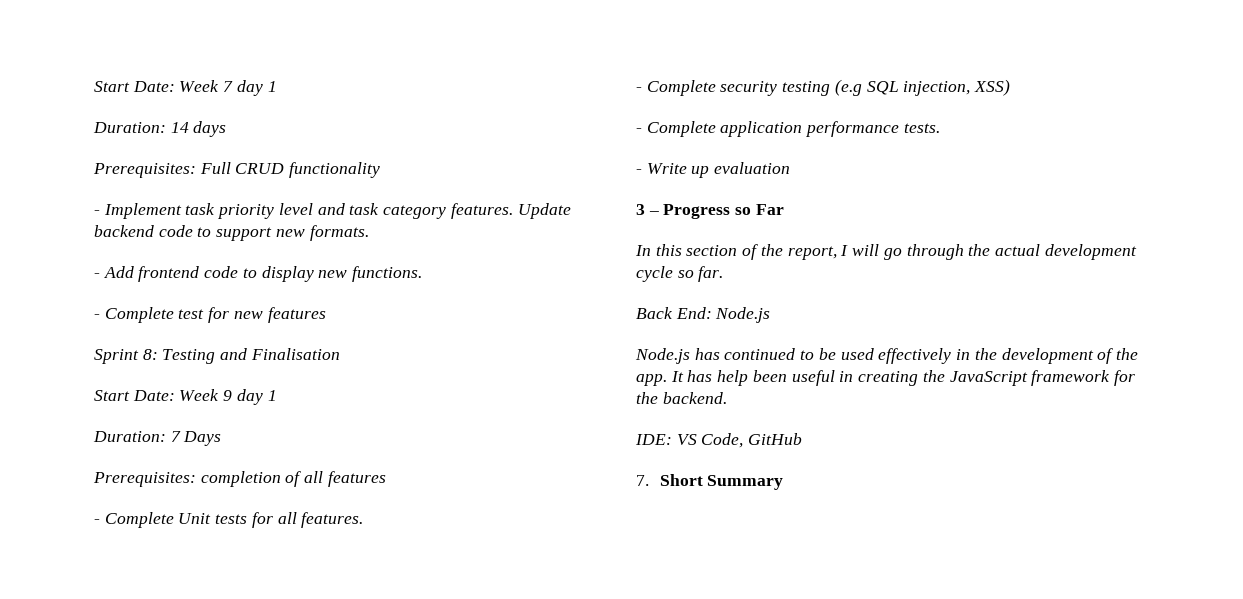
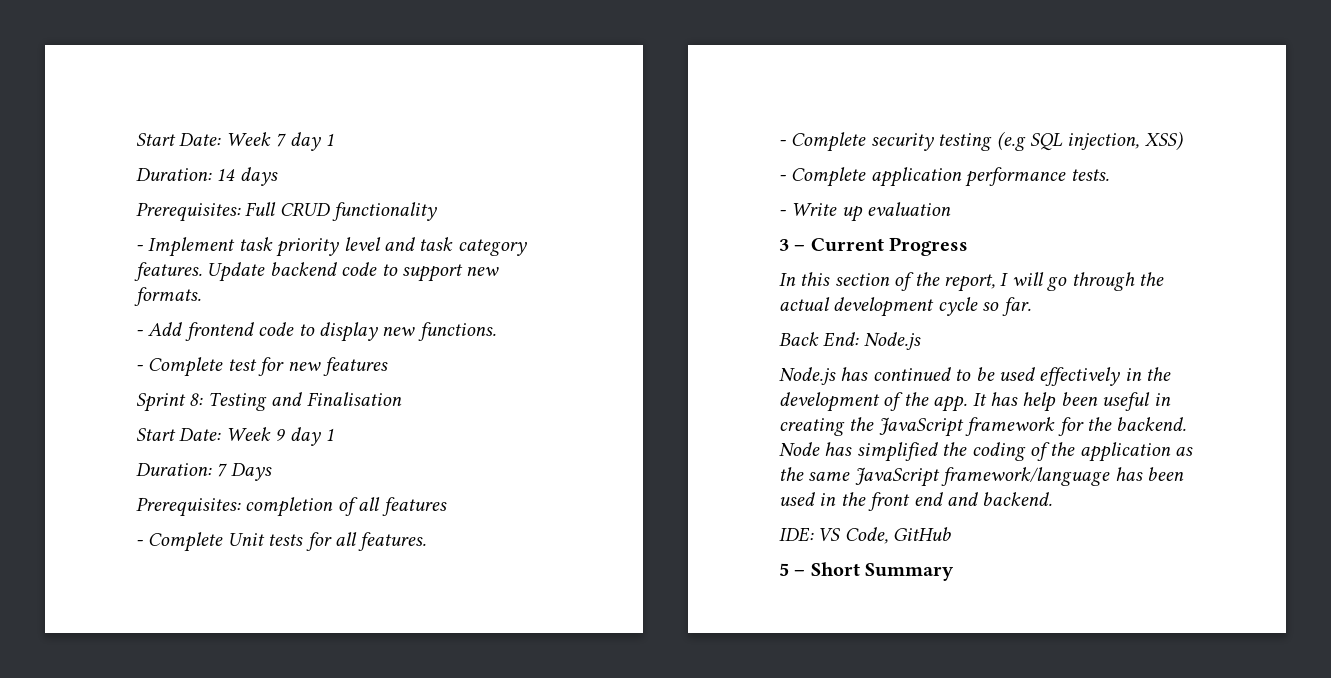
- 3 – Progress so Far
+ 3 – Current Progress
+ Node has simplified the coding of the application as the same JavaScript framework/language has been used in the front end and backend.
- 7. Short Summary
+ 5 – Short Summary

